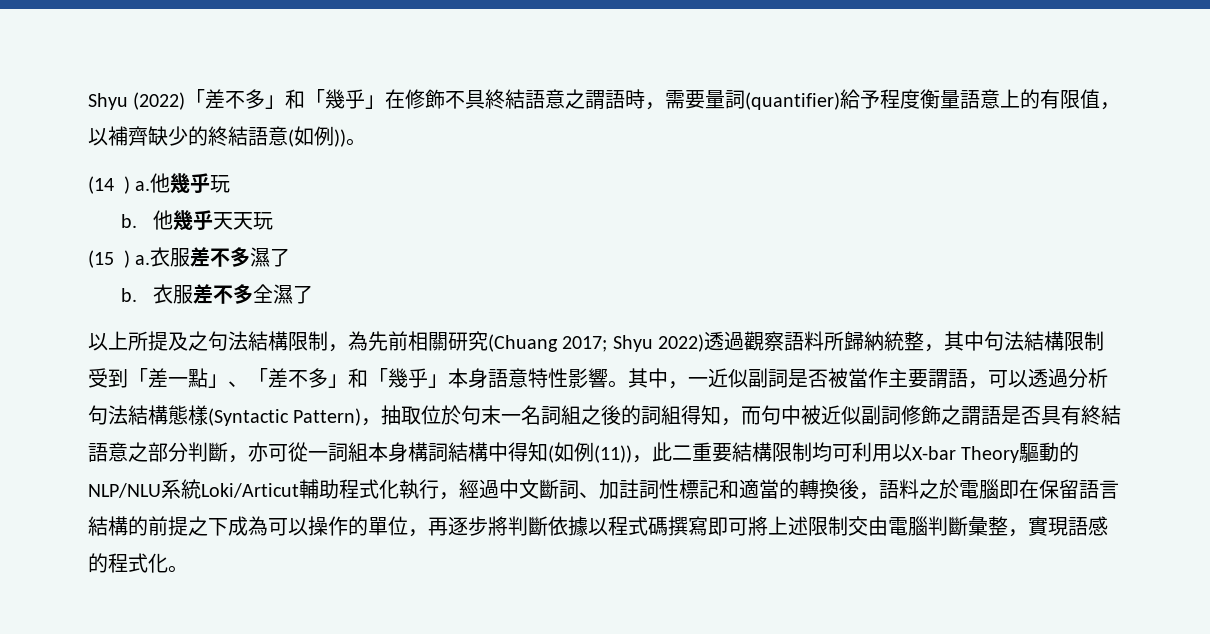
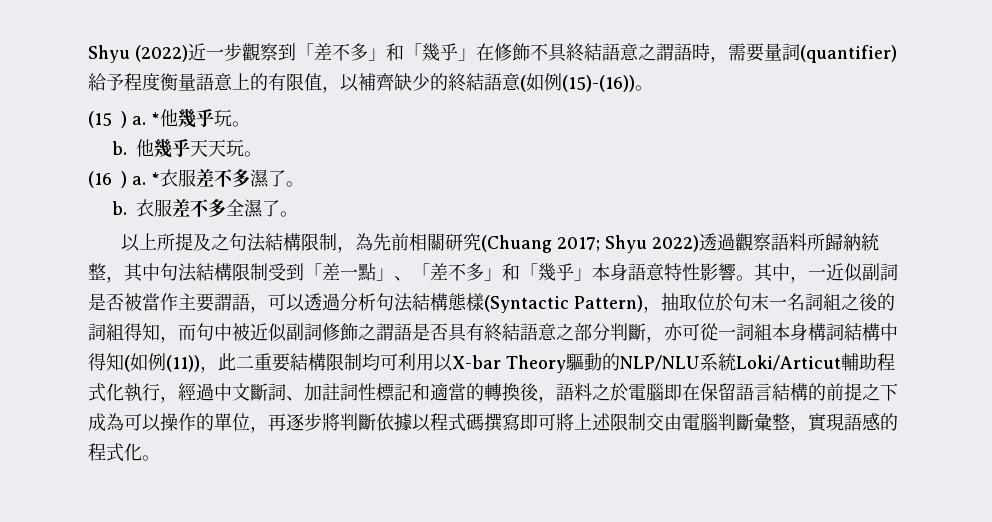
- Shyu (2022)「差不多」和「幾乎」在修飾不具終結語意之謂語時，需要量詞(quantifier)給予程度衡量語意上的有限值，以補齊缺少的終結語意(如例))。
- (14 ) a.他幾乎玩
+ Shyu (2022)近一步觀察到「差不多」和「幾乎」在修飾不具終結語意之謂語時，需要量詞(quantifier)給予程度衡量語意上的有限值，以補齊缺少的終結語意(如例(15)-(16))。
+ (15 ) a. *他幾乎玩。
- 他幾乎天天玩
- (15 ) a.衣服差不多濕了
+ 他幾乎天天玩。
+ (16 ) a. *衣服差不多濕了。
- 衣服差不多全濕了
+ 衣服差不多全濕了。

